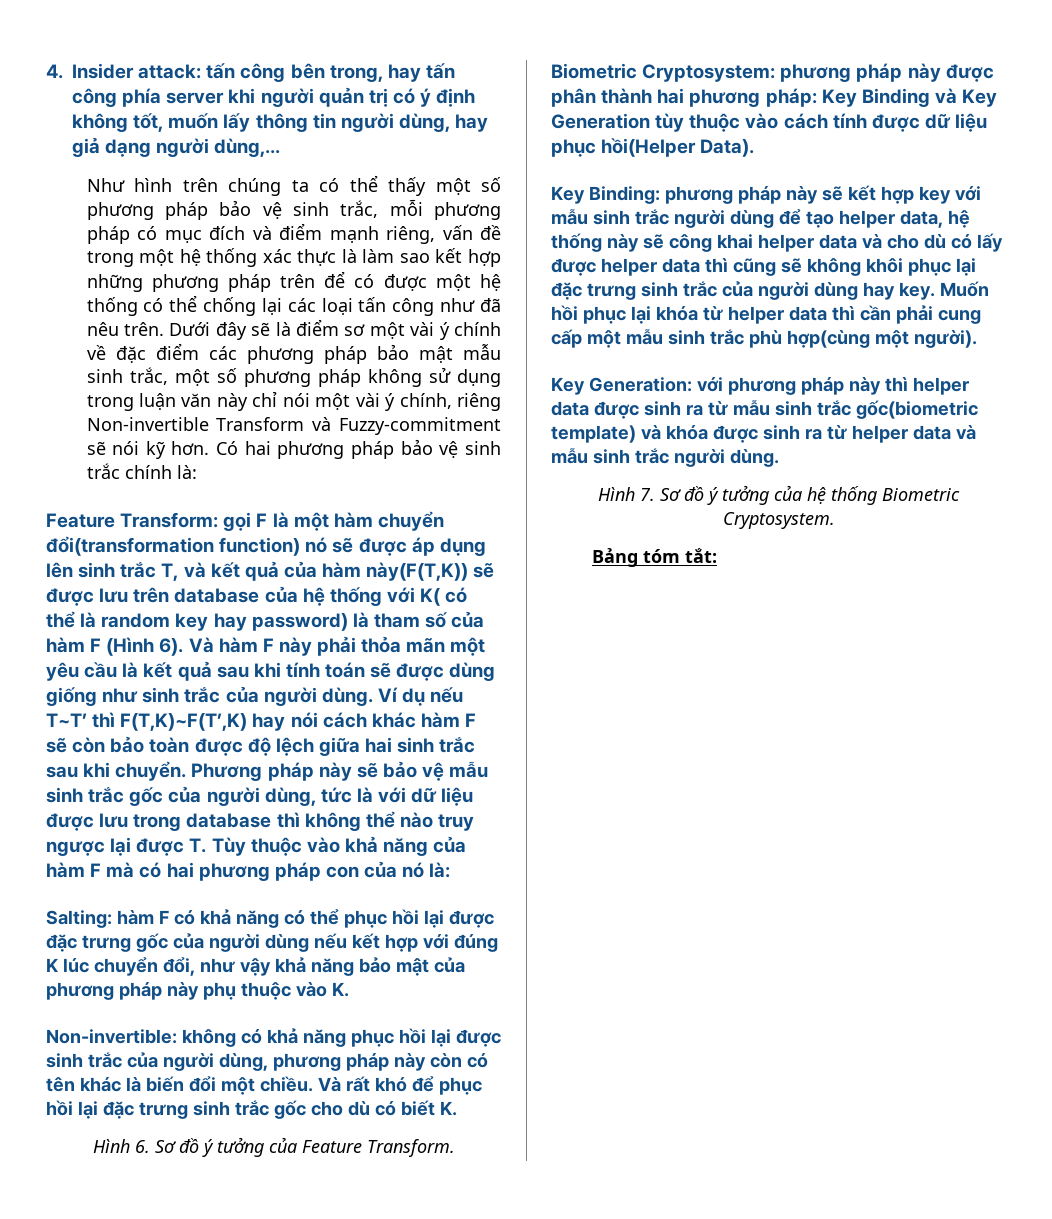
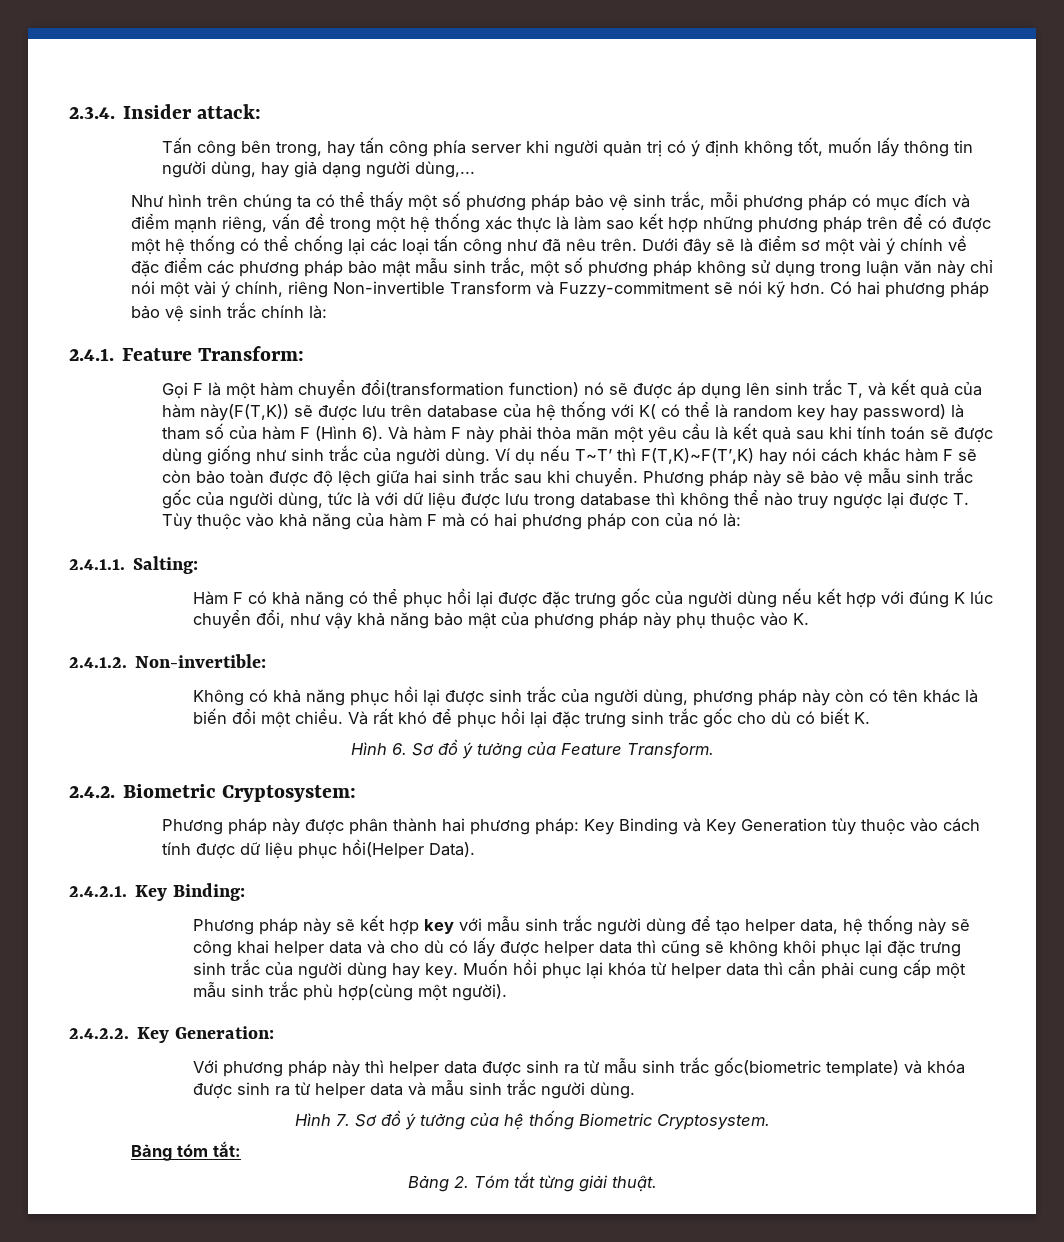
- 4. Insider attack: tấn công bên trong, hay tấn công phía server khi người quản trị có ý định không tốt, muốn lấy thông tin người dùng, hay giả dạng người dùng,...
+ 2.3.4. Insider attack:
+ Tấn công bên trong, hay tấn công phía server khi người quản trị có ý định không tốt, muốn lấy thông tin người dùng, hay giả dạng người dùng,...
- Feature Transform: gọi F là một hàm chuyển đổi(transformation function) nó sẽ được áp dụng lên sinh trắc T, và kết quả của hàm này(F(T,K)) sẽ được lưu trên database của hệ thống với K( có thể là random key hay password) là tham số của hàm F (Hình 6).
+ 2.4.1. Feature Transform:
+ Gọi F là một hàm chuyển đổi(transformation function) nó sẽ được áp dụng lên sinh trắc T, và kết quả của hàm này(F(T,K)) sẽ được lưu trên database của hệ thống với K( có thể là random key hay password) là tham số của hàm F (Hình 6).
- Salting: hàm F có khả năng có thể phục hồi lại được đặc trưng gốc của người dùng nếu kết hợp với đúng K lúc chuyển đổi, như vậy khả năng bảo mật của phương pháp này phụ thuộc vào K.
+ 2.4.1.1. Salting:
+ Hàm F có khả năng có thể phục hồi lại được đặc trưng gốc của người dùng nếu kết hợp với đúng K lúc chuyển đổi, như vậy khả năng bảo mật của phương pháp này phụ thuộc vào K.
- Non-invertible: không có khả năng phục hồi lại được sinh trắc của người dùng, phương pháp này còn có tên khác là biến đổi một chiều.
+ 2.4.1.2. Non-invertible:
+ Không có khả năng phục hồi lại được sinh trắc của người dùng, phương pháp này còn có tên khác là biến đổi một chiều.
- Biometric Cryptosystem: phương pháp này được phân thành hai phương pháp: Key Binding và Key Generation tùy thuộc vào cách tính được dữ liệu phục hồi(Helper Data).
+ 2.4.2. Biometric Cryptosystem:
+ Phương pháp này được phân thành hai phương pháp: Key Binding và Key Generation tùy thuộc vào cách tính được dữ liệu phục hồi(Helper Data).
- Key Binding: phương pháp này sẽ kết hợp key với mẫu sinh trắc người dùng để tạo helper data, hệ thống này sẽ công khai helper data và cho dù có lấy được helper data thì cũng sẽ không khôi phục lại đặc trưng sinh trắc của người dùng hay key.
+ 2.4.2.1. Key Binding:
+ Phương pháp này sẽ kết hợp key với mẫu sinh trắc người dùng để tạo helper data, hệ thống này sẽ công khai helper data và cho dù có lấy được helper data thì cũng sẽ không khôi phục lại đặc trưng sinh trắc của người dùng hay key.
- Key Generation: với phương pháp này thì helper data được sinh ra từ mẫu sinh trắc gốc(biometric template) và khóa được sinh ra từ helper data và mẫu sinh trắc người dùng.
+ 2.4.2.2. Key Generation:
+ Với phương pháp này thì helper data được sinh ra từ mẫu sinh trắc gốc(biometric template) và khóa được sinh ra từ helper data và mẫu sinh trắc người dùng.
+ Bảng 2. Tóm tắt từng giải thuật.

